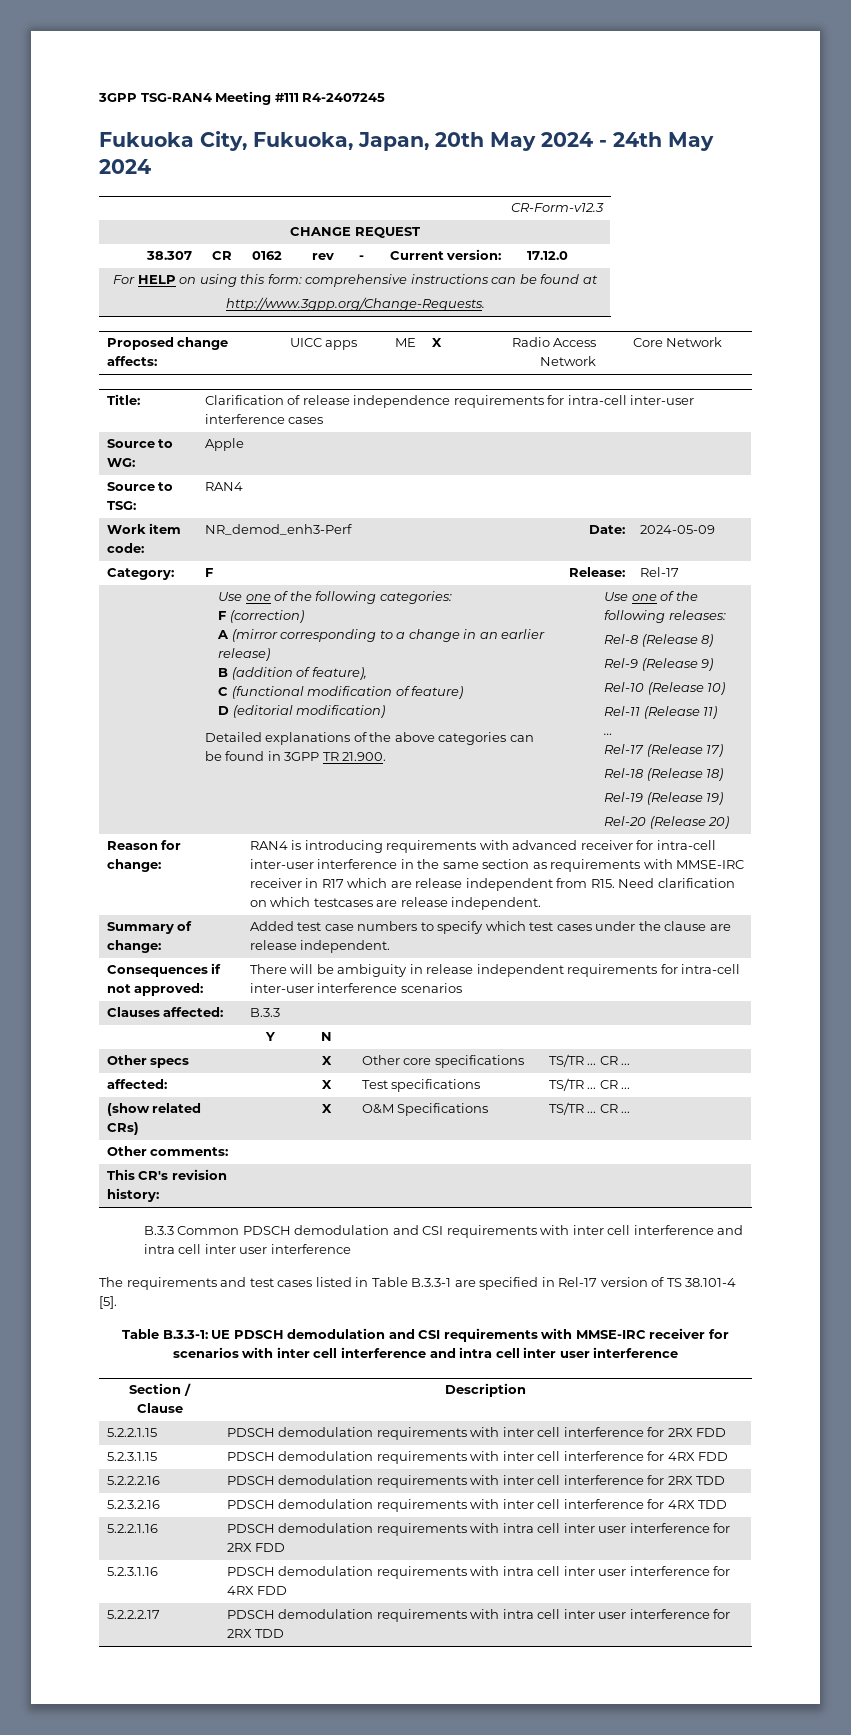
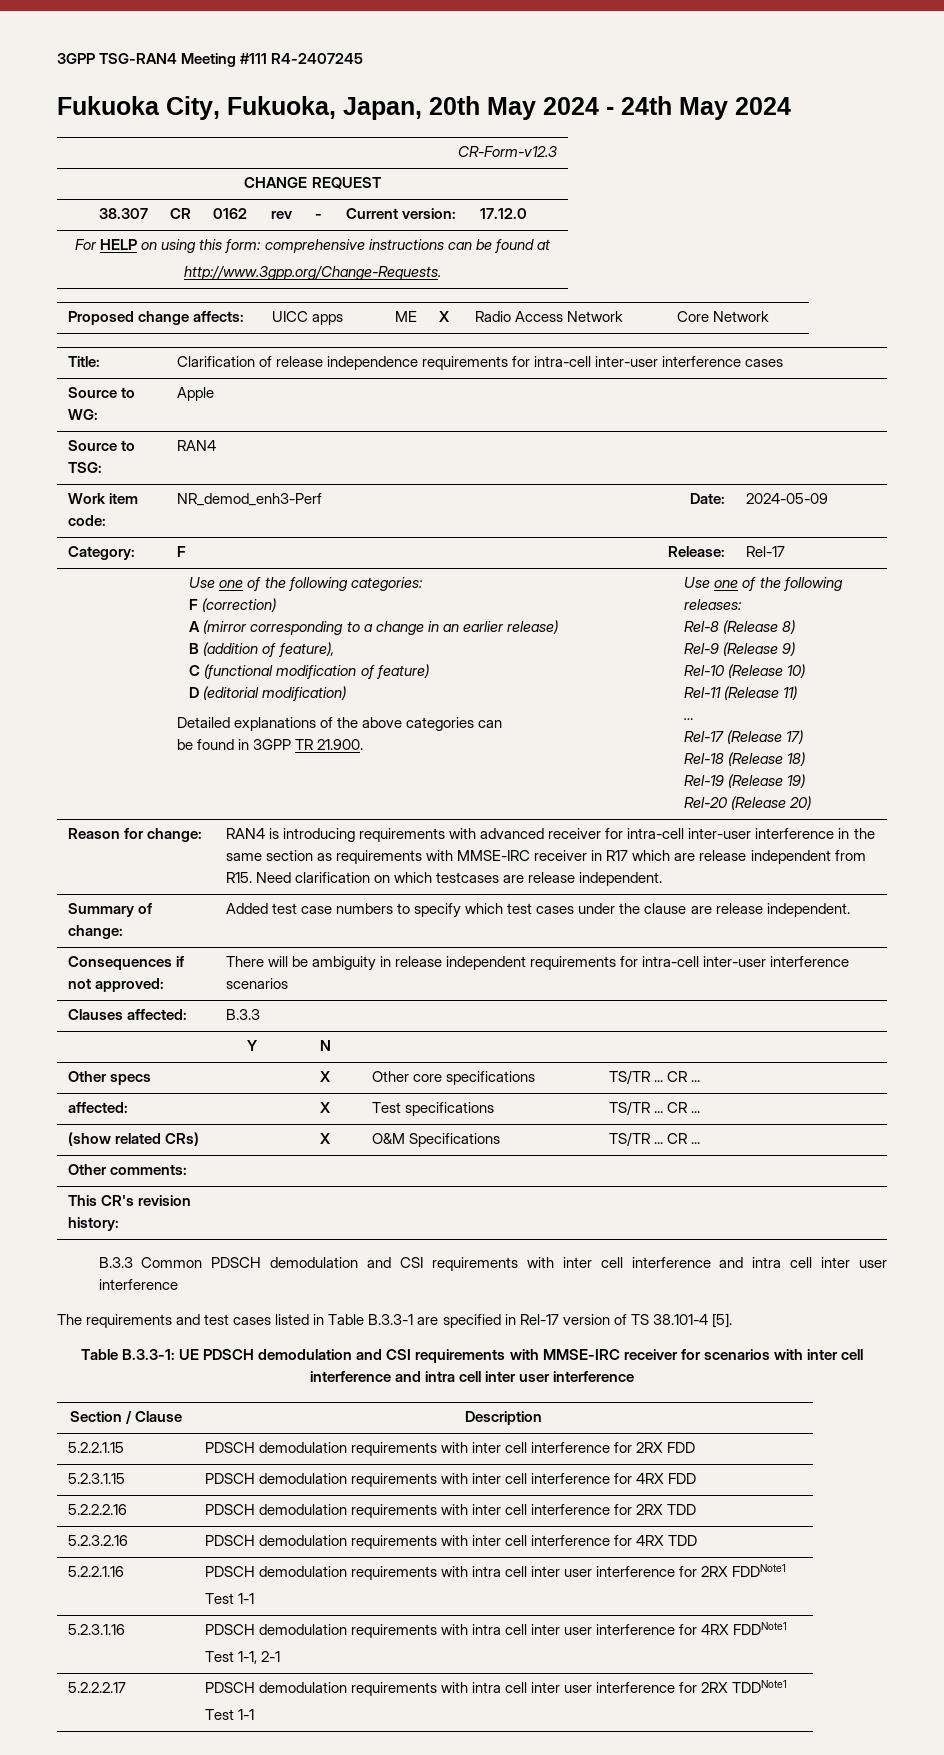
- 5.2.2.1.16 | PDSCH demodulation requirements with intra cell inter user interference for 2RX FDD
+ 5.2.2.1.16 | PDSCH demodulation requirements with intra cell inter user interference for 2RX FDDNote1
+ Test 1-1
- 5.2.3.1.16 | PDSCH demodulation requirements with intra cell inter user interference for 4RX FDD
+ 5.2.3.1.16 | PDSCH demodulation requirements with intra cell inter user interference for 4RX FDDNote1
+ Test 1-1, 2-1
- 5.2.2.2.17 | PDSCH demodulation requirements with intra cell inter user interference for 2RX TDD
+ 5.2.2.2.17 | PDSCH demodulation requirements with intra cell inter user interference for 2RX TDDNote1
+ Test 1-1

